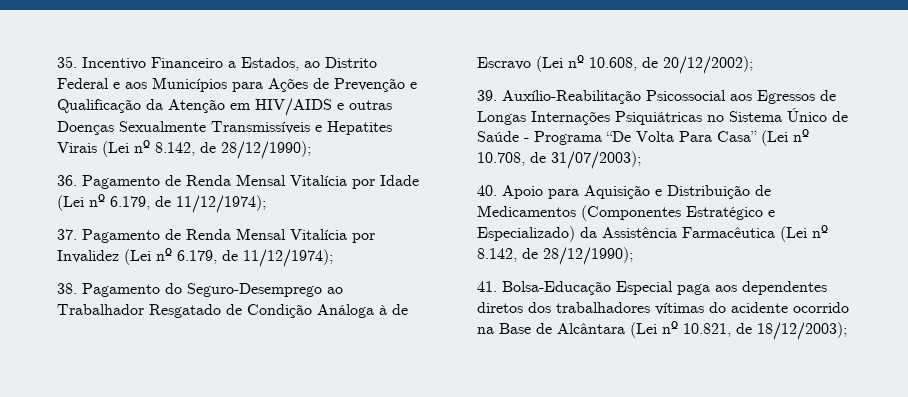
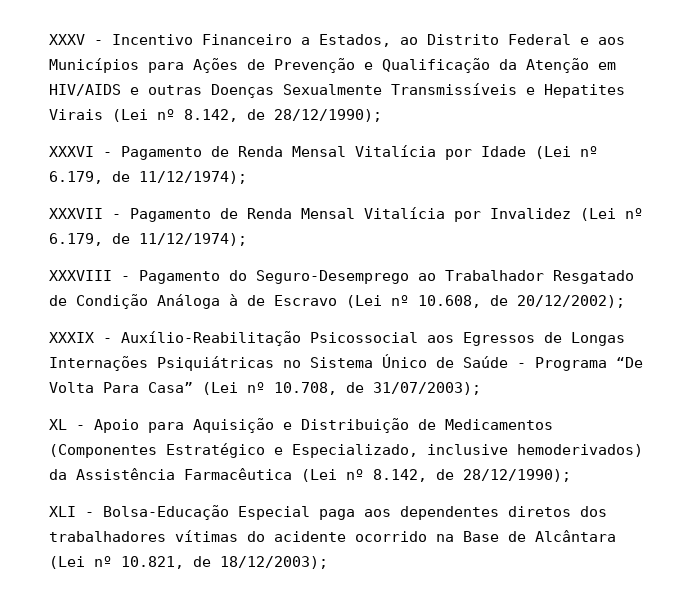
- 35. Incentivo Financeiro a Estados, ao Distrito Federal e aos Municípios para Ações de Prevenção e Qualificação da Atenção em HIV/AIDS e outras Doenças Sexualmente Transmissíveis e Hepatites Virais (Lei nº 8.142, de 28/12/1990);
+ XXXV - Incentivo Financeiro a Estados, ao Distrito Federal e aos Municípios para Ações de Prevenção e Qualificação da Atenção em HIV/AIDS e outras Doenças Sexualmente Transmissíveis e Hepatites Virais (Lei nº 8.142, de 28/12/1990);
- 36. Pagamento de Renda Mensal Vitalícia por Idade (Lei nº 6.179, de 11/12/1974);
+ XXXVI - Pagamento de Renda Mensal Vitalícia por Idade (Lei nº 6.179, de 11/12/1974);
- 37. Pagamento de Renda Mensal Vitalícia por Invalidez (Lei nº 6.179, de 11/12/1974);
+ XXXVII - Pagamento de Renda Mensal Vitalícia por Invalidez (Lei nº 6.179, de 11/12/1974);
- 38. Pagamento do Seguro-Desemprego ao Trabalhador Resgatado de Condição Análoga à de Escravo (Lei nº 10.608, de 20/12/2002);
+ XXXVIII - Pagamento do Seguro-Desemprego ao Trabalhador Resgatado de Condição Análoga à de Escravo (Lei nº 10.608, de 20/12/2002);
- 39. Auxílio-Reabilitação Psicossocial aos Egressos de Longas Internações Psiquiátricas no Sistema Único de Saúde - Programa “De Volta Para Casa” (Lei nº 10.708, de 31/07/2003);
+ XXXIX - Auxílio-Reabilitação Psicossocial aos Egressos de Longas Internações Psiquiátricas no Sistema Único de Saúde - Programa “De Volta Para Casa” (Lei nº 10.708, de 31/07/2003);
- 40. Apoio para Aquisição e Distribuição de Medicamentos (Componentes Estratégico e Especializado) da Assistência Farmacêutica (Lei nº 8.142, de 28/12/1990);
+ XL - Apoio para Aquisição e Distribuição de Medicamentos (Componentes Estratégico e Especializado, inclusive hemoderivados) da Assistência Farmacêutica (Lei nº 8.142, de 28/12/1990);
- 41. Bolsa-Educação Especial paga aos dependentes diretos dos trabalhadores vítimas do acidente ocorrido na Base de Alcântara (Lei nº 10.821, de 18/12/2003);
+ XLI - Bolsa-Educação Especial paga aos dependentes diretos dos trabalhadores vítimas do acidente ocorrido na Base de Alcântara (Lei nº 10.821, de 18/12/2003);

